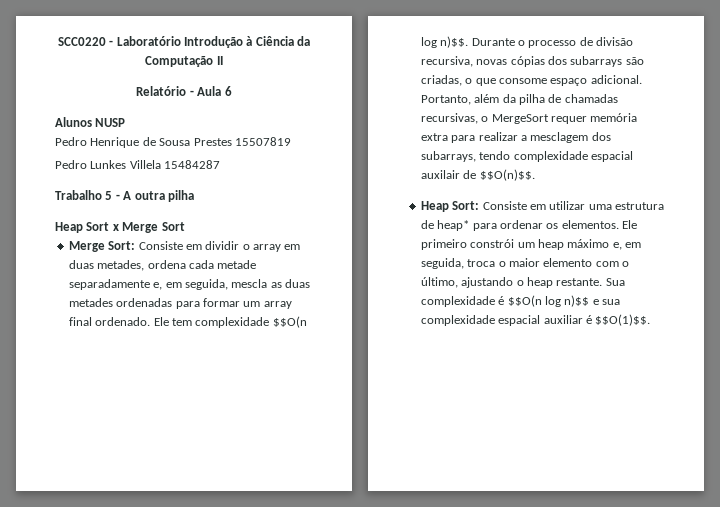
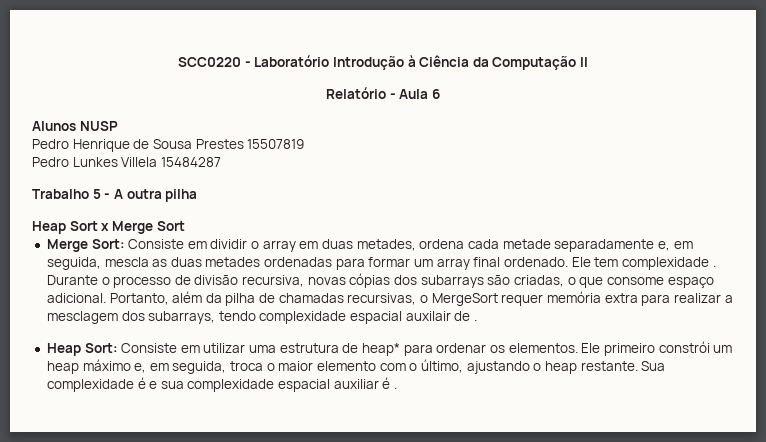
- Ele tem complexidade $$O(n log n)$$.
+ Ele tem complexidade .
- Portanto, além da pilha de chamadas recursivas, o MergeSort requer memória extra para realizar a mesclagem dos subarrays, tendo complexidade espacial auxilair de $$O(n)$$.
+ Portanto, além da pilha de chamadas recursivas, o MergeSort requer memória extra para realizar a mesclagem dos subarrays, tendo complexidade espacial auxilair de .
- Sua complexidade é $$O(n log n)$$ e sua complexidade espacial auxiliar é $$O(1)$$.
+ Sua complexidade é e sua complexidade espacial auxiliar é .

